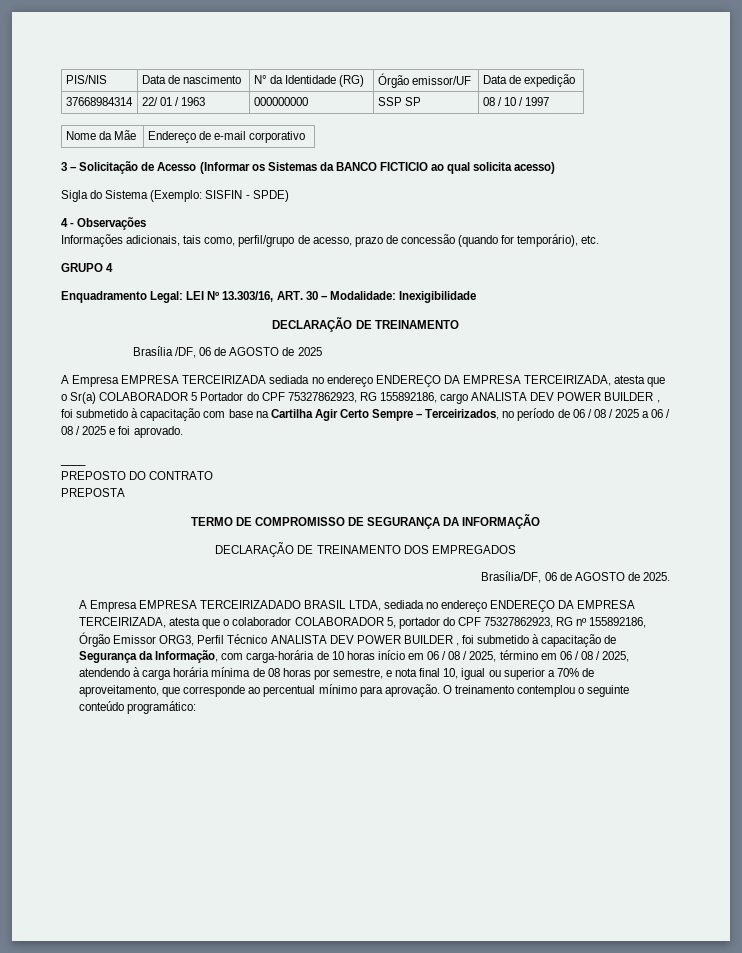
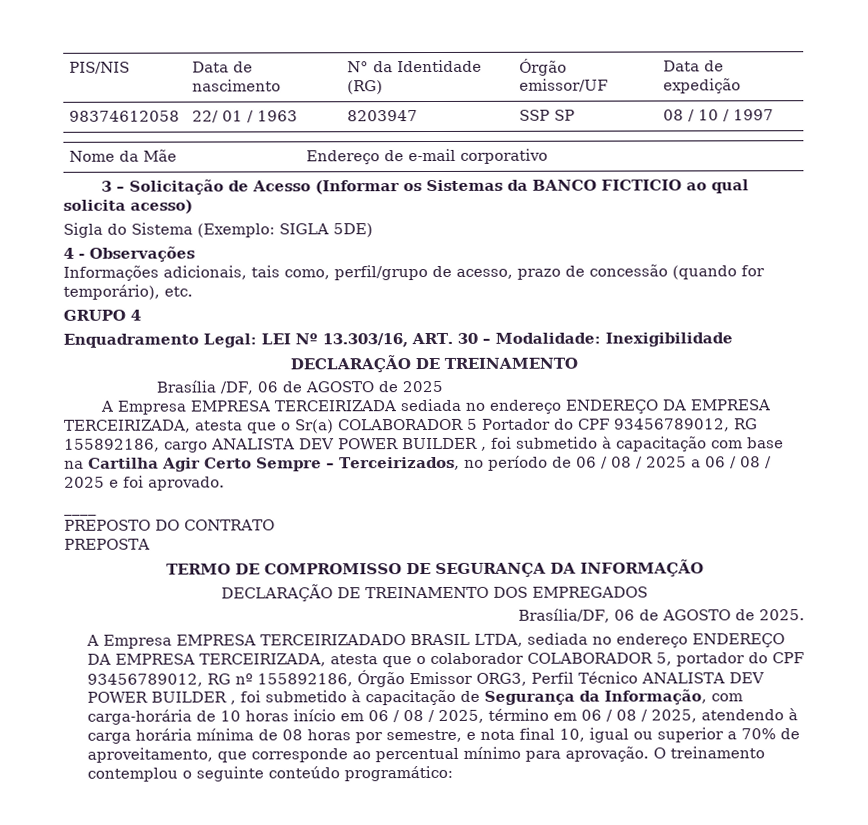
- 37668984314 | 22/ 01 / 1963 | 000000000 | SSP SP | 08 / 10 / 1997
+ 98374612058 | 22/ 01 / 1963 | 8203947 | SSP SP | 08 / 10 / 1997
- Sigla do Sistema (Exemplo: SISFIN - SPDE)
+ Sigla do Sistema (Exemplo: SIGLA 5DE)
- A Empresa EMPRESA TERCEIRIZADA sediada no endereço ENDEREÇO DA EMPRESA TERCEIRIZADA, atesta que o Sr(a) COLABORADOR 5 Portador do CPF 75327862923, RG 155892186, cargo ANALISTA DEV POWER BUILDER , foi submetido à capacitação com base na Cartilha Agir Certo Sempre – Terceirizados, no período de 06 / 08 / 2025 a 06 / 08 / 2025 e foi aprovado.
+ A Empresa EMPRESA TERCEIRIZADA sediada no endereço ENDEREÇO DA EMPRESA TERCEIRIZADA, atesta que o Sr(a) COLABORADOR 5 Portador do CPF 93456789012, RG 155892186, cargo ANALISTA DEV POWER BUILDER , foi submetido à capacitação com base na Cartilha Agir Certo Sempre – Terceirizados, no período de 06 / 08 / 2025 a 06 / 08 / 2025 e foi aprovado.
- A Empresa EMPRESA TERCEIRIZADADO BRASIL LTDA, sediada no endereço ENDEREÇO DA EMPRESA TERCEIRIZADA, atesta que o colaborador COLABORADOR 5, portador do CPF 75327862923, RG nº 155892186, Órgão Emissor ORG3, Perfil Técnico ANALISTA DEV POWER BUILDER , foi submetido à capacitação de Segurança da Informação, com carga-horária de 10 horas início em 06 / 08 / 2025, término em 06 / 08 / 2025, atendendo à carga horária mínima de 08 horas por semestre, e nota final 10, igual ou superior a 70% de aproveitamento, que corresponde ao percentual mínimo para aprovação.
+ A Empresa EMPRESA TERCEIRIZADADO BRASIL LTDA, sediada no endereço ENDEREÇO DA EMPRESA TERCEIRIZADA, atesta que o colaborador COLABORADOR 5, portador do CPF 93456789012, RG nº 155892186, Órgão Emissor ORG3, Perfil Técnico ANALISTA DEV POWER BUILDER , foi submetido à capacitação de Segurança da Informação, com carga-horária de 10 horas início em 06 / 08 / 2025, término em 06 / 08 / 2025, atendendo à carga horária mínima de 08 horas por semestre, e nota final 10, igual ou superior a 70% de aproveitamento, que corresponde ao percentual mínimo para aprovação.

